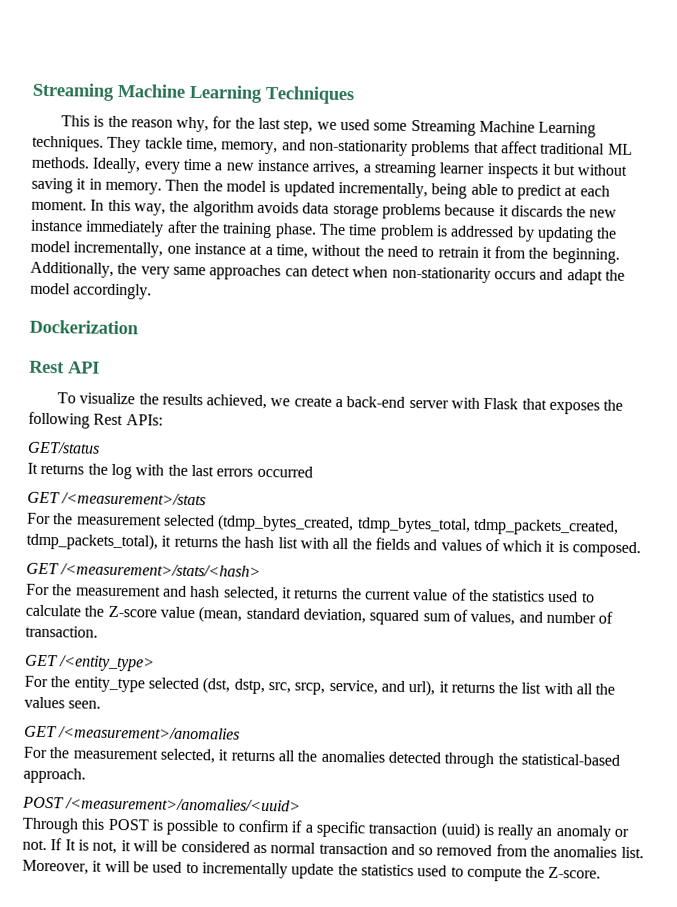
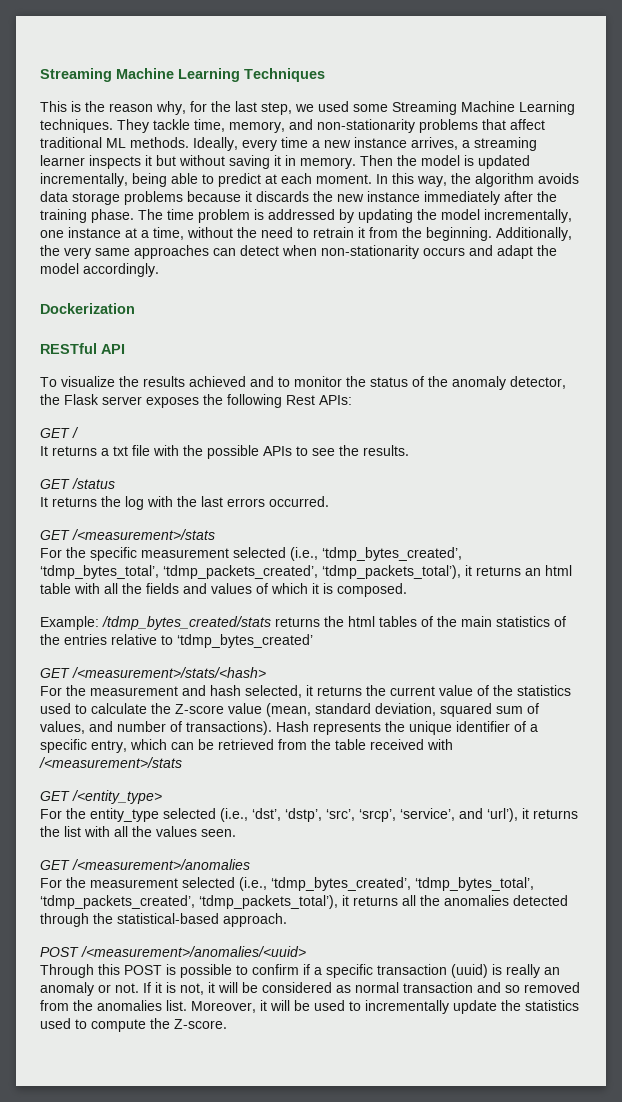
- Rest API
+ RESTful API
- To visualize the results achieved, we create a back-end server with Flask that exposes the following Rest APIs:
+ To visualize the results achieved and to monitor the status of the anomaly detector, the Flask server exposes the following Rest APIs:
- GET/status
+ GET /
+ It returns a txt file with the possible APIs to see the results.
+ GET /status
- It returns the log with the last errors occurred
+ It returns the log with the last errors occurred.
- For the measurement selected (tdmp_bytes_created, tdmp_bytes_total, tdmp_packets_created, tdmp_packets_total), it returns the hash list with all the fields and values of which it is composed.
+ For the specific measurement selected (i.e., ‘tdmp_bytes_created’, ‘tdmp_bytes_total’, ‘tdmp_packets_created’, ‘tdmp_packets_total’), it returns an html table with all the fields and values of which it is composed.
+ Example: /tdmp_bytes_created/stats returns the html tables of the main statistics of the entries relative to ‘tdmp_bytes_created’
- For the measurement and hash selected, it returns the current value of the statistics used to calculate the Z-score value (mean, standard deviation, squared sum of values, and number of transaction.
+ For the measurement and hash selected, it returns the current value of the statistics used to calculate the Z-score value (mean, standard deviation, squared sum of values, and number of transactions). Hash represents the unique identifier of a specific entry, which can be retrieved from the table received with /<measurement>/stats
- For the entity_type selected (dst, dstp, src, srcp, service, and url), it returns the list with all the values seen.
+ For the entity_type selected (i.e., ‘dst’, ‘dstp’, ‘src’, ‘srcp’, ‘service’, and ‘url’), it returns the list with all the values seen.
- For the measurement selected, it returns all the anomalies detected through the statistical-based approach.
+ For the measurement selected (i.e., ‘tdmp_bytes_created’, ‘tdmp_bytes_total’, ‘tdmp_packets_created’, ‘tdmp_packets_total’), it returns all the anomalies detected through the statistical-based approach.
- If It is not, it will be considered as normal transaction and so removed from the anomalies list.
+ If it is not, it will be considered as normal transaction and so removed from the anomalies list.

